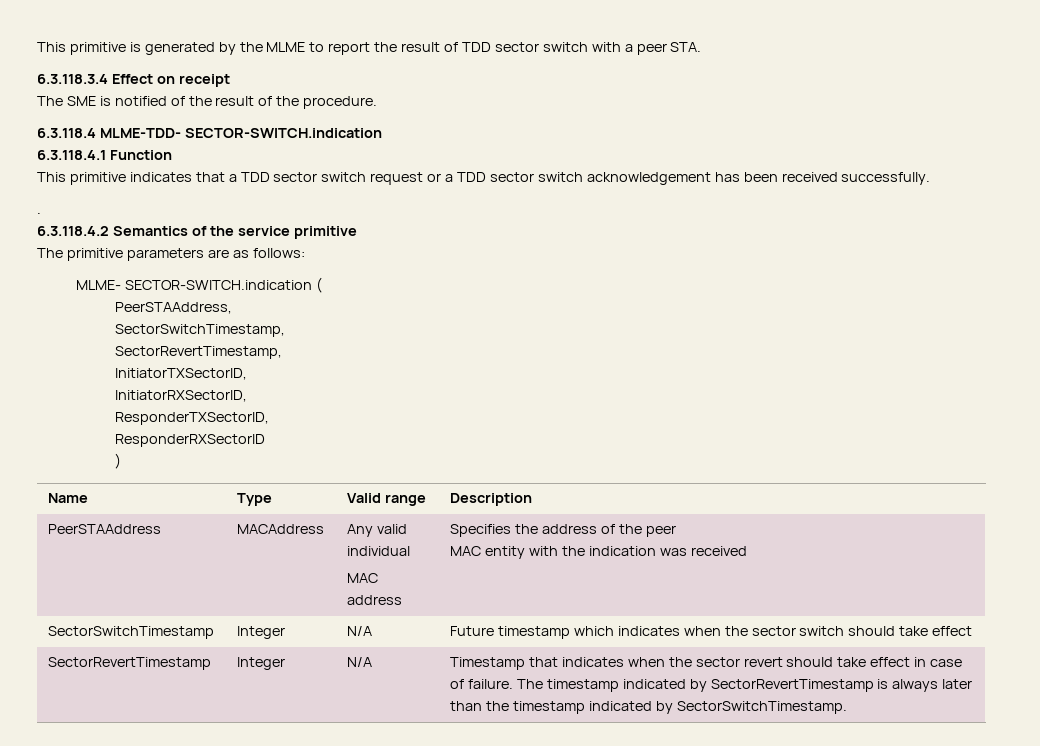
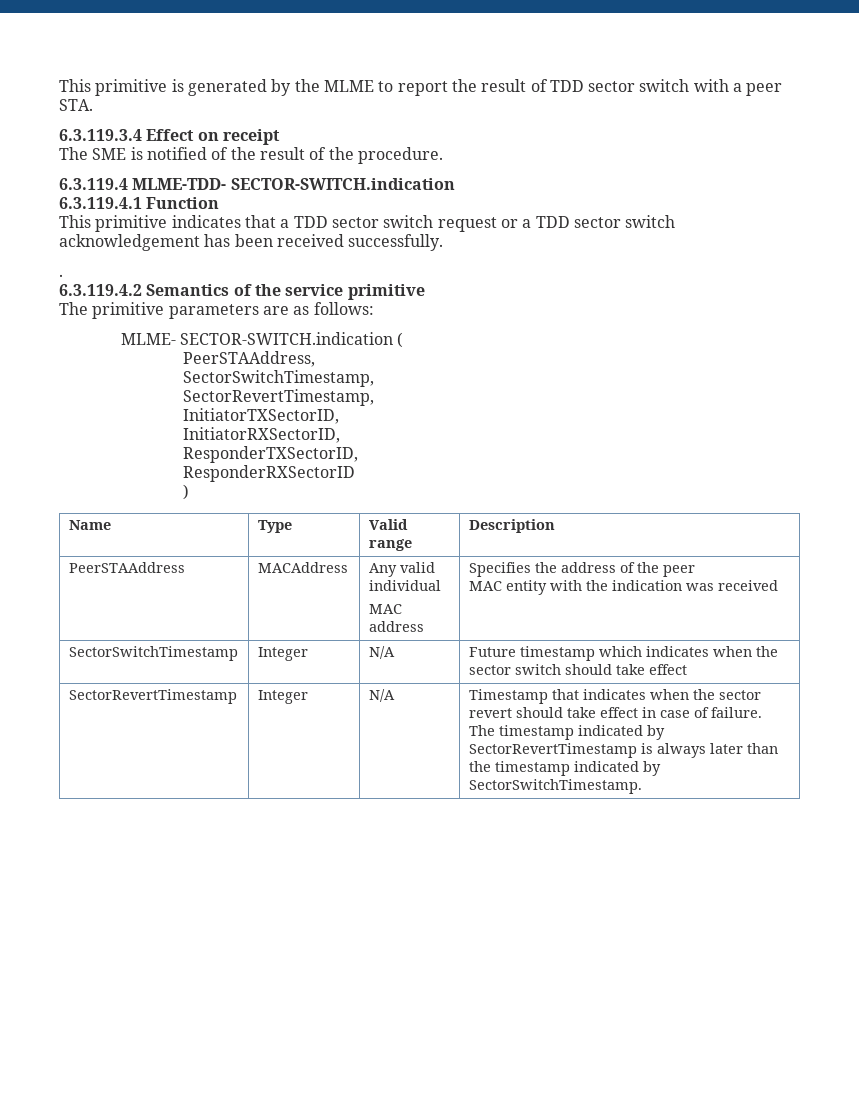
- 6.3.118.3.4 Effect on receipt
+ 6.3.119.3.4 Effect on receipt
- 6.3.118.4 MLME-TDD- SECTOR-SWITCH.indication
+ 6.3.119.4 MLME-TDD- SECTOR-SWITCH.indication
- 6.3.118.4.1 Function
+ 6.3.119.4.1 Function
- 6.3.118.4.2 Semantics of the service primitive
+ 6.3.119.4.2 Semantics of the service primitive

